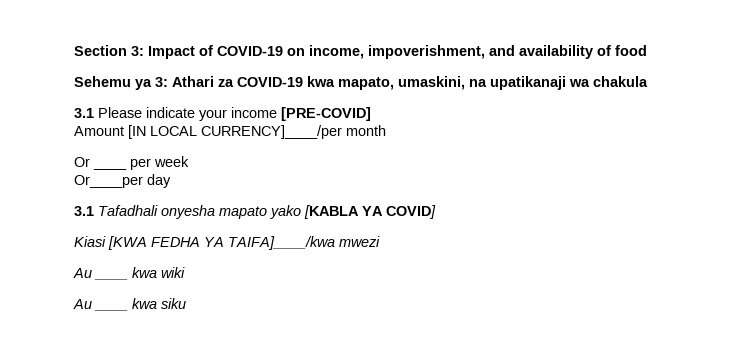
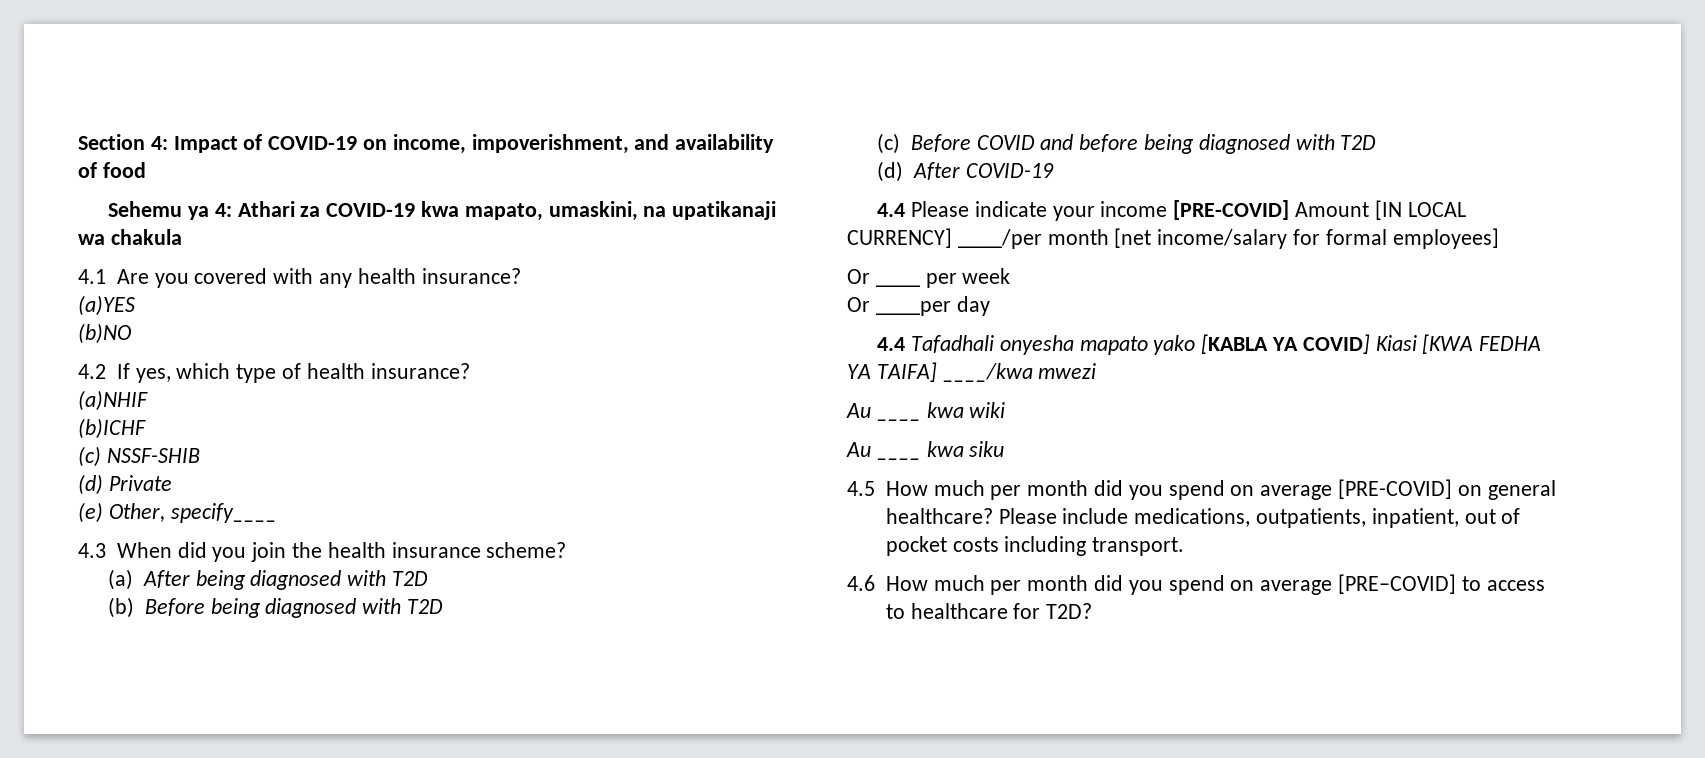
- Section 3: Impact of COVID-19 on income, impoverishment, and availability of food
+ Section 4: Impact of COVID-19 on income, impoverishment, and availability of food
- Sehemu ya 3: Athari za COVID-19 kwa mapato, umaskini, na upatikanaji wa chakula
+ Sehemu ya 4: Athari za COVID-19 kwa mapato, umaskini, na upatikanaji wa chakula
- 3.1 Please indicate your income [PRE-COVID]
- Amount [IN LOCAL CURRENCY]____/per month
+ 4.1 Are you covered with any health insurance?
+ (a)YES
+ (b)NO
+ 4.2 If yes, which type of health insurance?
+ (a)NHIF
+ (b)ICHF
+ (c) NSSF-SHIB
+ (d) Private
+ (e) Other, specify____
+ 4.3 When did you join the health insurance scheme?
+ (a) After being diagnosed with T2D
+ (b) Before being diagnosed with T2D
+ (c) Before COVID and before being diagnosed with T2D
+ (d) After COVID-19
+ 4.4 Please indicate your income [PRE-COVID] Amount [IN LOCAL CURRENCY] ____/per month [net income/salary for formal employees]
- Or____per day
+ Or ____per day
- 3.1 Tafadhali onyesha mapato yako [KABLA YA COVID]
- Kiasi [KWA FEDHA YA TAIFA]____/kwa mwezi
+ 4.4 Tafadhali onyesha mapato yako [KABLA YA COVID] Kiasi [KWA FEDHA YA TAIFA] ____/kwa mwezi
+ 4.5 How much per month did you spend on average [PRE-COVID] on general healthcare? Please include medications, outpatients, inpatient, out of pocket costs including transport.
+ 4.6 How much per month did you spend on average [PRE–COVID] to access to healthcare for T2D?

